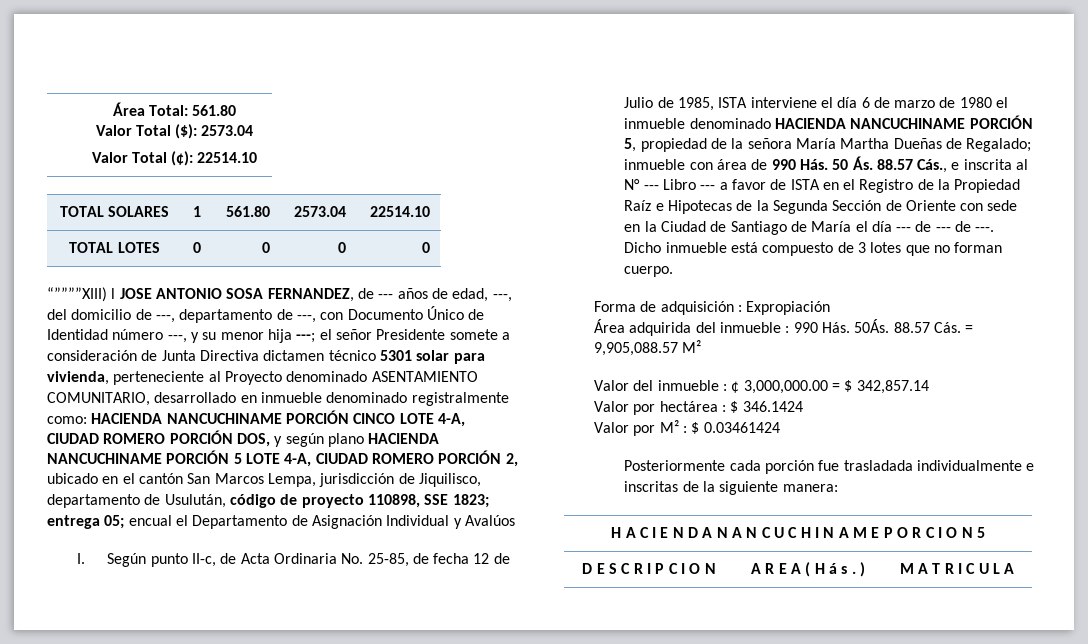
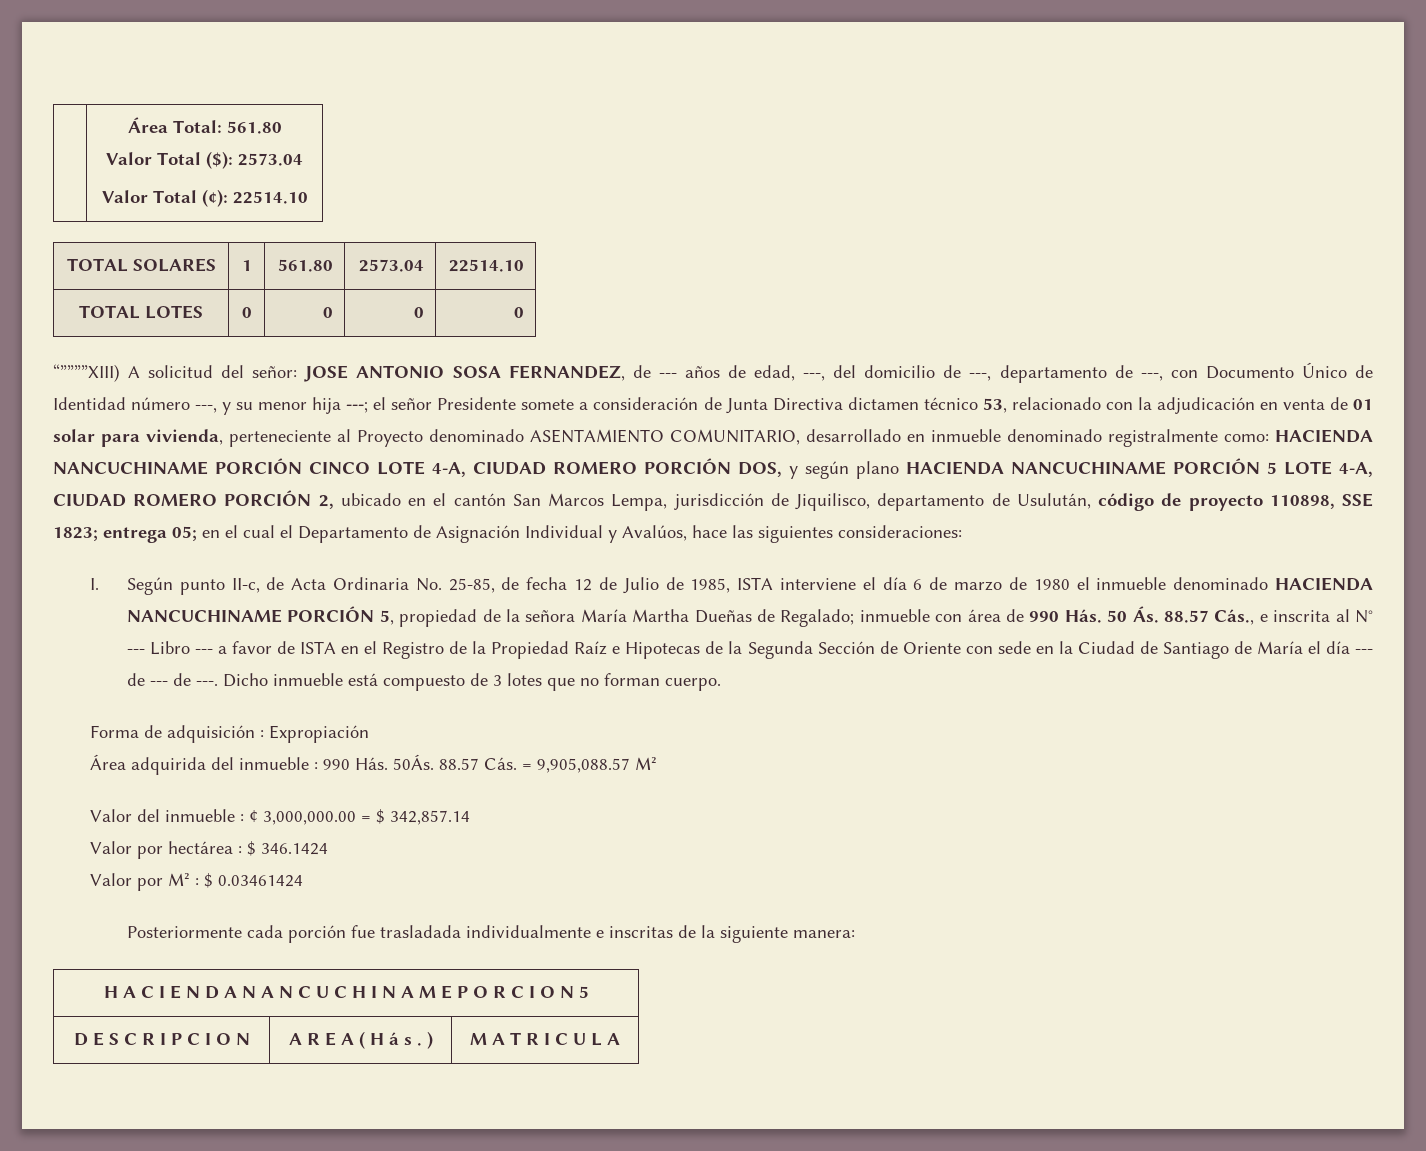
- “””””XIII) l JOSE ANTONIO SOSA FERNANDEZ, de --- años de edad, ---, del domicilio de ---, departamento de ---, con Documento Único de Identidad número ---, y su menor hija ---;
+ “””””XIII) A solicitud del señor: JOSE ANTONIO SOSA FERNANDEZ, de --- años de edad, ---, del domicilio de ---, departamento de ---, con Documento Único de Identidad número ---, y su menor hija ---;
- el señor Presidente somete a consideración de Junta Directiva dictamen técnico 5301 solar para vivienda, perteneciente al Proyecto denominado ASENTAMIENTO COMUNITARIO, desarrollado en inmueble denominado registralmente como:
+ el señor Presidente somete a consideración de Junta Directiva dictamen técnico 53, relacionado con la adjudicación en venta de 01 solar para vivienda, perteneciente al Proyecto denominado ASENTAMIENTO COMUNITARIO, desarrollado en inmueble denominado registralmente como:
- encual el Departamento de Asignación Individual y Avalúos
+ en el cual el Departamento de Asignación Individual y Avalúos, hace las siguientes consideraciones:

